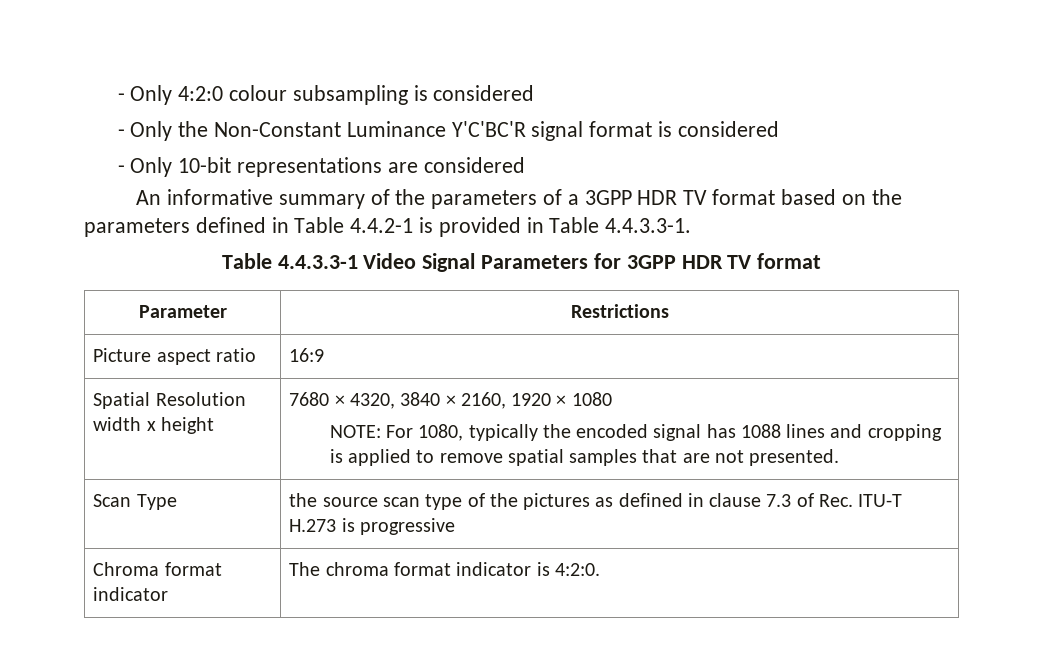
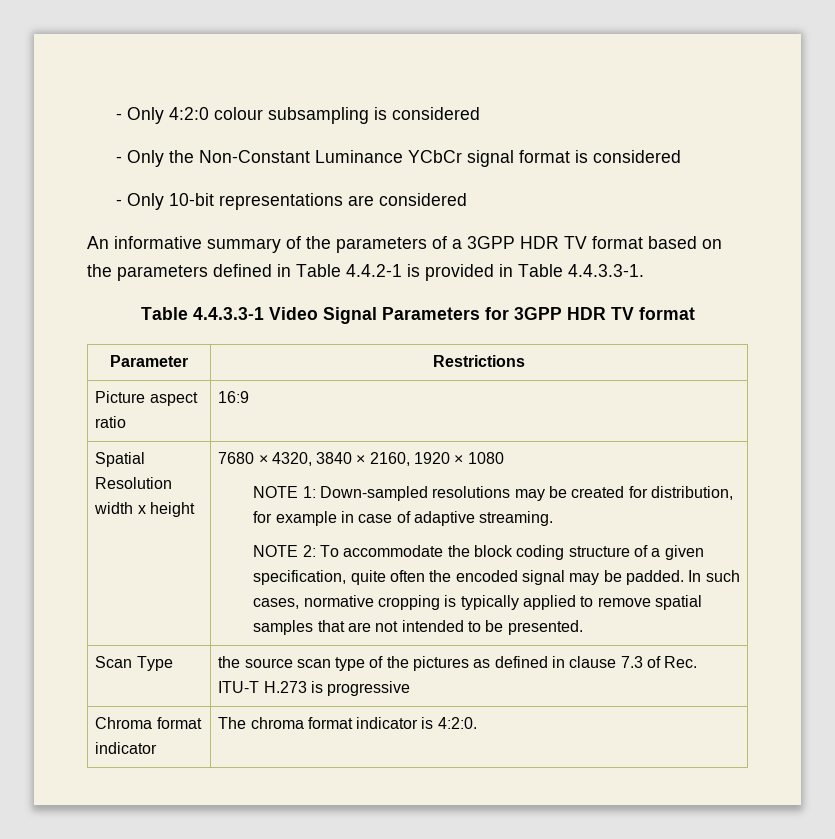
- - Only the Non-Constant Luminance Y'C'BC'R signal format is considered
+ - Only the Non-Constant Luminance YCbCr signal format is considered
- NOTE: For 1080, typically the encoded signal has 1088 lines and cropping is applied to remove spatial samples that are not presented.
+ NOTE 1: Down-sampled resolutions may be created for distribution, for example in case of adaptive streaming.
+ NOTE 2: To accommodate the block coding structure of a given specification, quite often the encoded signal may be padded. In such cases, normative cropping is typically applied to remove spatial samples that are not intended to be presented.

